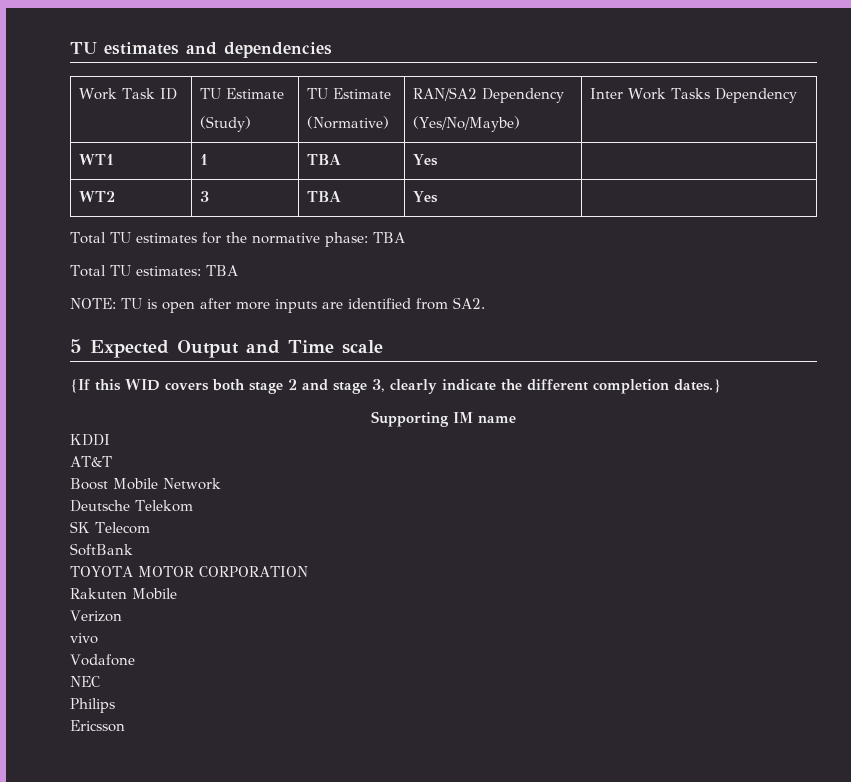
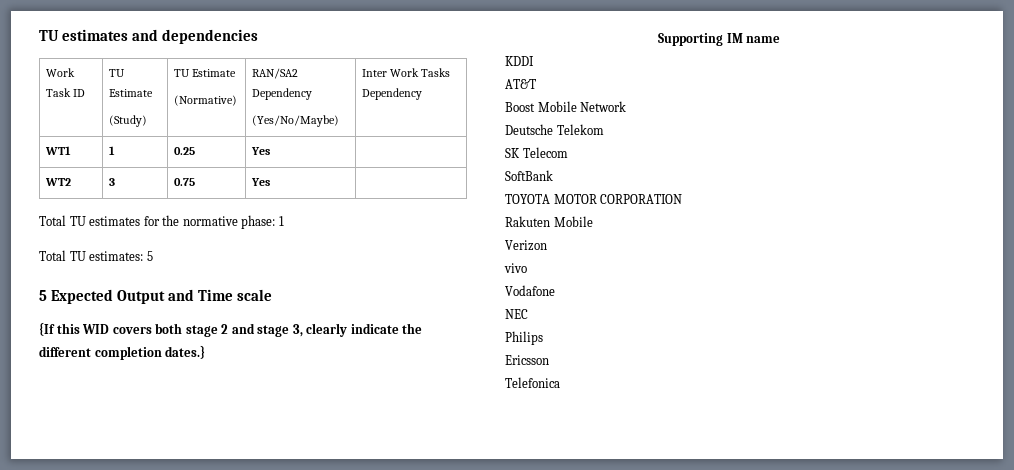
- WT1 | 1 | TBA | Yes |
+ WT1 | 1 | 0.25 | Yes |
- WT2 | 3 | TBA | Yes |
+ WT2 | 3 | 0.75 | Yes |
- Total TU estimates for the normative phase: TBA
+ Total TU estimates for the normative phase: 1
- Total TU estimates: TBA
- NOTE: TU is open after more inputs are identified from SA2.
+ Total TU estimates: 5
+ Telefonica

